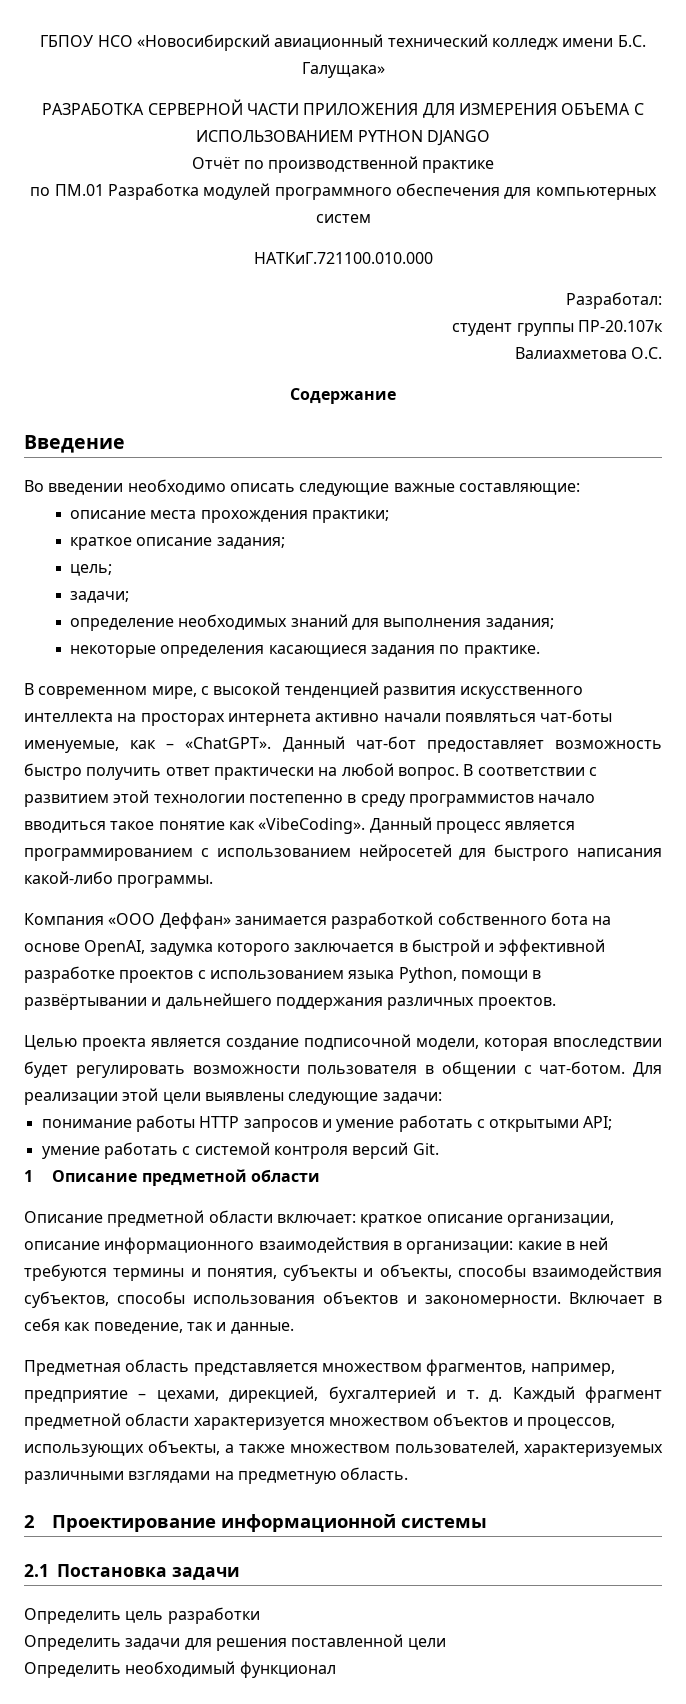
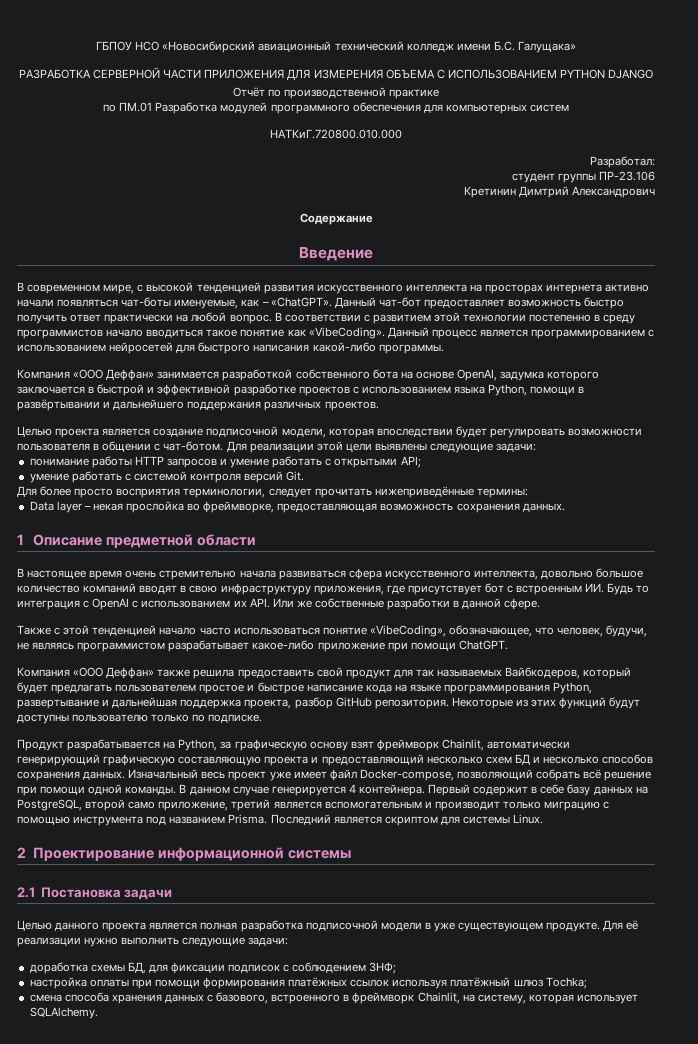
- НАТКиГ.721100.010.000
+ НАТКиГ.720800.010.000
- студент группы ПР-20.107к
- Валиахметова О.С.
+ студент группы ПР-23.106
+ Кретинин Димтрий Александрович
  Содержание
  Введение
- Во введении необходимо описать следующие важные составляющие:
- описание места прохождения практики;
- краткое описание задания;
- цель;
- задачи;
- определение необходимых знаний для выполнения задания;
- некоторые определения касающиеся задания по практике.
+ Для более просто восприятия терминологии, следует прочитать нижеприведённые термины:
+ Data layer – некая прослойка во фреймворке, предоставляющая возможность сохранения данных.
  1 Описание предметной области
- Описание предметной области включает: краткое описание организации, описание информационного взаимодействия в организации: какие в ней требуются термины и понятия, субъекты и объекты, способы взаимодействия субъектов, способы использования объектов и закономерности. Включает в себя как поведение, так и данные.
- Предметная область представляется множеством фрагментов, например, предприятие – цехами, дирекцией, бухгалтерией и т. д. Каждый фрагмент предметной области характеризуется множеством объектов и процессов, использующих объекты, а также множеством пользователей, характеризуемых различными взглядами на предметную область.
+ В настоящее время очень стремительно начала развиваться сфера искусственного интеллекта, довольно большое количество компаний вводят в свою инфраструктуру приложения, где присутствует бот с встроенным ИИ. Будь то интеграция с OpenAI с использованием их API. Или же собственные разработки в данной сфере.
+ Также с этой тенденцией начало часто использоваться понятие «VibeCoding», обозначающее, что человек, будучи, не являясь программистом разрабатывает какое-либо приложение при помощи ChatGPT.
+ Компания «ООО Деффан» также решила предоставить свой продукт для так называемых Вайбкодеров, который будет предлагать пользователем простое и быстрое написание кода на языке программирования Python, развертывание и дальнейшая поддержка проекта, разбор GitHub репозитория. Некоторые из этих функций будут доступны пользователю только по подписке.
+ Продукт разрабатывается на Python, за графическую основу взят фреймворк Chainlit, автоматически генерирующий графическую составляющую проекта и предоставляющий несколько схем БД и несколько способов сохранения данных. Изначальный весь проект уже имеет файл Docker-compose, позволяющий собрать всё решение при помощи одной команды. В данном случае генерируется 4 контейнера. Первый содержит в себе базу данных на PostgreSQL, второй само приложение, третий является вспомогательным и производит только миграцию с помощью инструмента под названием Prisma. Последний является скриптом для системы Linux.
- Определить цель разработки
- Определить задачи для решения поставленной цели
- Определить необходимый функционал
+ Целью данного проекта является полная разработка подписочной модели в уже существующем продукте. Для её реализации нужно выполнить следующие задачи:
+ доработка схемы БД, для фиксации подписок с соблюдением 3НФ;
+ настройка оплаты при помощи формирования платёжных ссылок используя платёжный шлюз Tochka;
+ смена способа хранения данных с базового, встроенного в фреймворк Chainlit, на систему, которая использует SQLAlchemy.

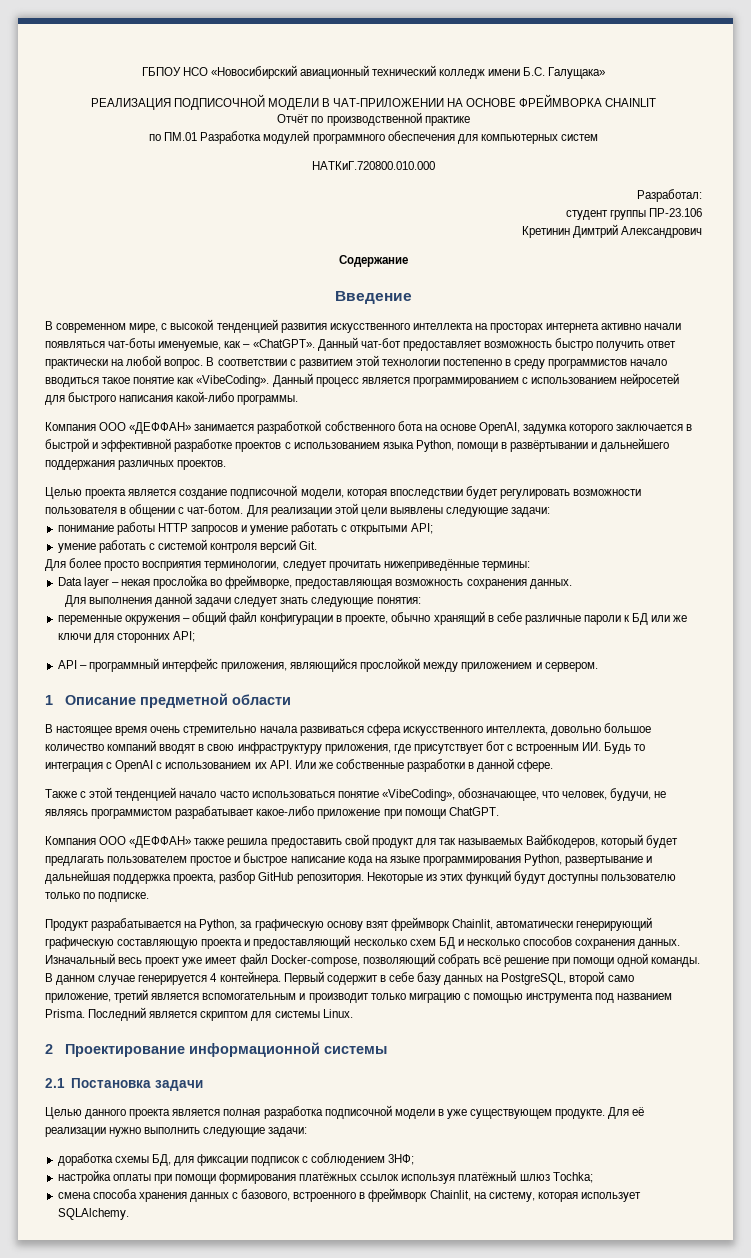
- РАЗРАБОТКА СЕРВЕРНОЙ ЧАСТИ ПРИЛОЖЕНИЯ ДЛЯ ИЗМЕРЕНИЯ ОБЪЕМА С ИСПОЛЬЗОВАНИЕМ PYTHON DJANGO
+ РЕАЛИЗАЦИЯ ПОДПИСОЧНОЙ МОДЕЛИ В ЧАТ-ПРИЛОЖЕНИИ НА ОСНОВЕ ФРЕЙМВОРКА CHAINLIT
- Компания «ООО Деффан» занимается разработкой собственного бота на основе OpenAI, задумка которого заключается в быстрой и эффективной разработке проектов с использованием языка Python, помощи в развёртывании и дальнейшего поддержания различных проектов.
+ Компания ООО «ДЕФФАН» занимается разработкой собственного бота на основе OpenAI, задумка которого заключается в быстрой и эффективной разработке проектов с использованием языка Python, помощи в развёртывании и дальнейшего поддержания различных проектов.
+ Для выполнения данной задачи следует знать следующие понятия:
+ переменные окружения – общий файл конфигурации в проекте, обычно хранящий в себе различные пароли к БД или же ключи для сторонних API;
+ API – программный интерфейс приложения, являющийся прослойкой между приложением и сервером.
- Компания «ООО Деффан» также решила предоставить свой продукт для так называемых Вайбкодеров, который будет предлагать пользователем простое и быстрое написание кода на языке программирования Python, развертывание и дальнейшая поддержка проекта, разбор GitHub репозитория.
+ Компания ООО «ДЕФФАН» также решила предоставить свой продукт для так называемых Вайбкодеров, который будет предлагать пользователем простое и быстрое написание кода на языке программирования Python, развертывание и дальнейшая поддержка проекта, разбор GitHub репозитория.

